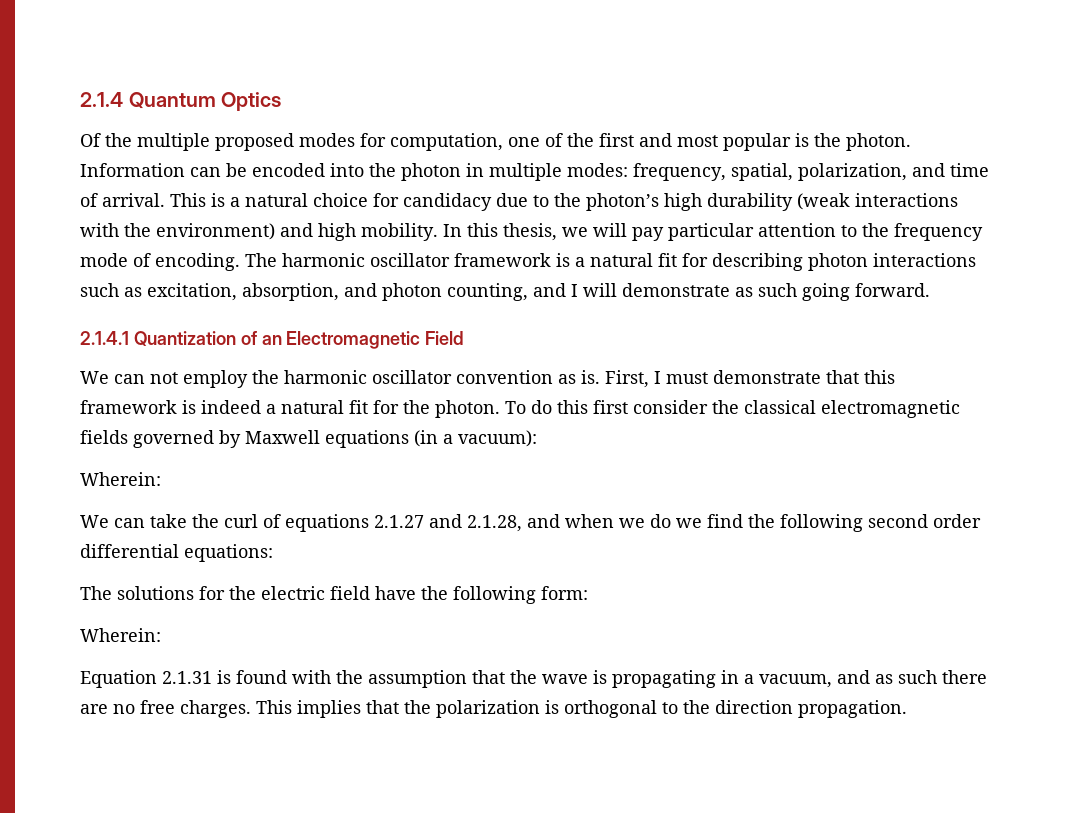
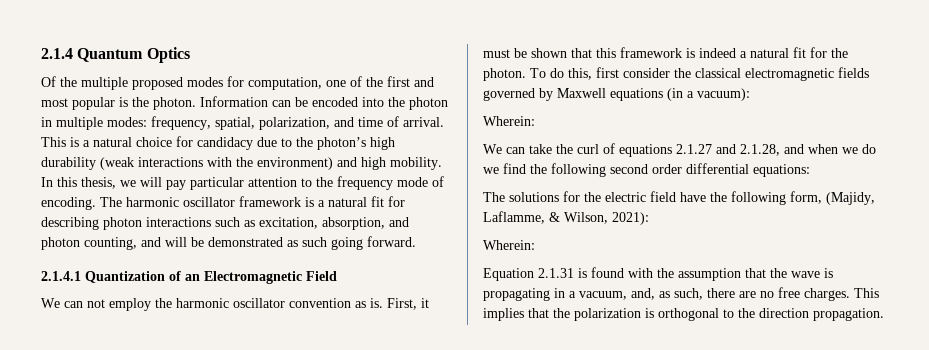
- The harmonic oscillator framework is a natural fit for describing photon interactions such as excitation, absorption, and photon counting, and I will demonstrate as such going forward.
+ The harmonic oscillator framework is a natural fit for describing photon interactions such as excitation, absorption, and photon counting, and will be demonstrated as such going forward.
- First, I must demonstrate that this framework is indeed a natural fit for the photon.
+ First, it must be shown that this framework is indeed a natural fit for the photon.
- To do this first consider the classical electromagnetic fields governed by Maxwell equations (in a vacuum):
+ To do this, first consider the classical electromagnetic fields governed by Maxwell equations (in a vacuum):
- The solutions for the electric field have the following form:
+ The solutions for the electric field have the following form, (Majidy, Laflamme, & Wilson, 2021):
- Equation 2.1.31 is found with the assumption that the wave is propagating in a vacuum, and as such there are no free charges.
+ Equation 2.1.31 is found with the assumption that the wave is propagating in a vacuum, and, as such, there are no free charges.

